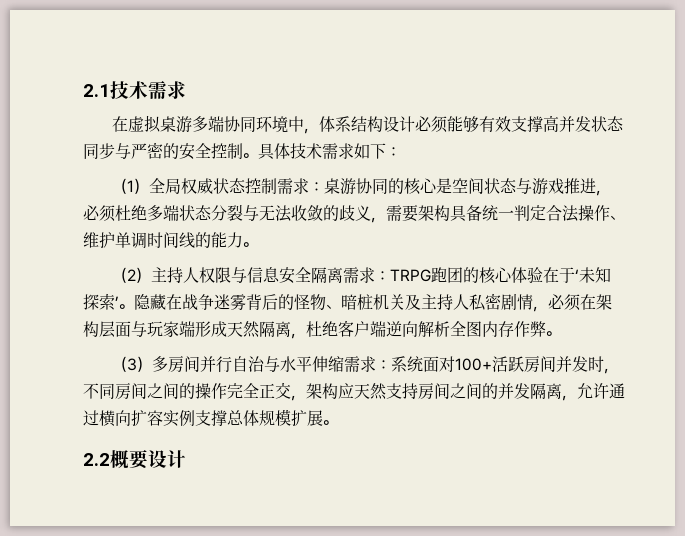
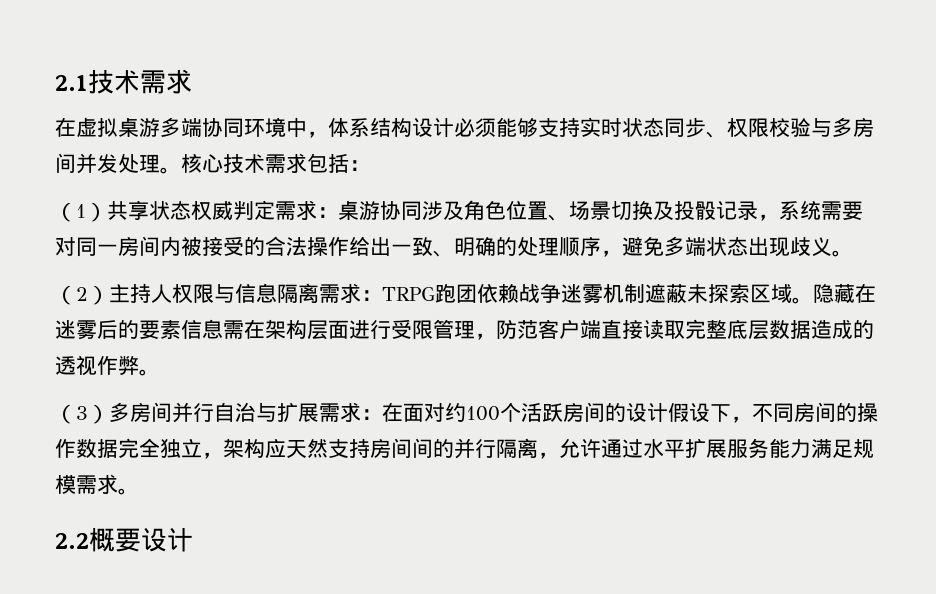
- 在虚拟桌游多端协同环境中，体系结构设计必须能够有效支撑高并发状态同步与严密的安全控制。具体技术需求如下：
+ 在虚拟桌游多端协同环境中，体系结构设计必须能够支持实时状态同步、权限校验与多房间并发处理。核心技术需求包括：
- （1）全局权威状态控制需求：桌游协同的核心是空间状态与游戏推进，必须杜绝多端状态分裂与无法收敛的歧义，需要架构具备统一判定合法操作、维护单调时间线的能力。
+ （1）共享状态权威判定需求：桌游协同涉及角色位置、场景切换及投骰记录，系统需要对同一房间内被接受的合法操作给出一致、明确的处理顺序，避免多端状态出现歧义。
- （2）主持人权限与信息安全隔离需求：TRPG跑团的核心体验在于‘未知探索’。隐藏在战争迷雾背后的怪物、暗桩机关及主持人私密剧情，必须在架构层面与玩家端形成天然隔离，杜绝客户端逆向解析全图内存作弊。
+ （2）主持人权限与信息隔离需求：TRPG跑团依赖战争迷雾机制遮蔽未探索区域。隐藏在迷雾后的要素信息需在架构层面进行受限管理，防范客户端直接读取完整底层数据造成的透视作弊。
- （3）多房间并行自治与水平伸缩需求：系统面对100+活跃房间并发时，不同房间之间的操作完全正交，架构应天然支持房间之间的并发隔离，允许通过横向扩容实例支撑总体规模扩展。
+ （3）多房间并行自治与扩展需求：在面对约100个活跃房间的设计假设下，不同房间的操作数据完全独立，架构应天然支持房间间的并行隔离，允许通过水平扩展服务能力满足规模需求。

